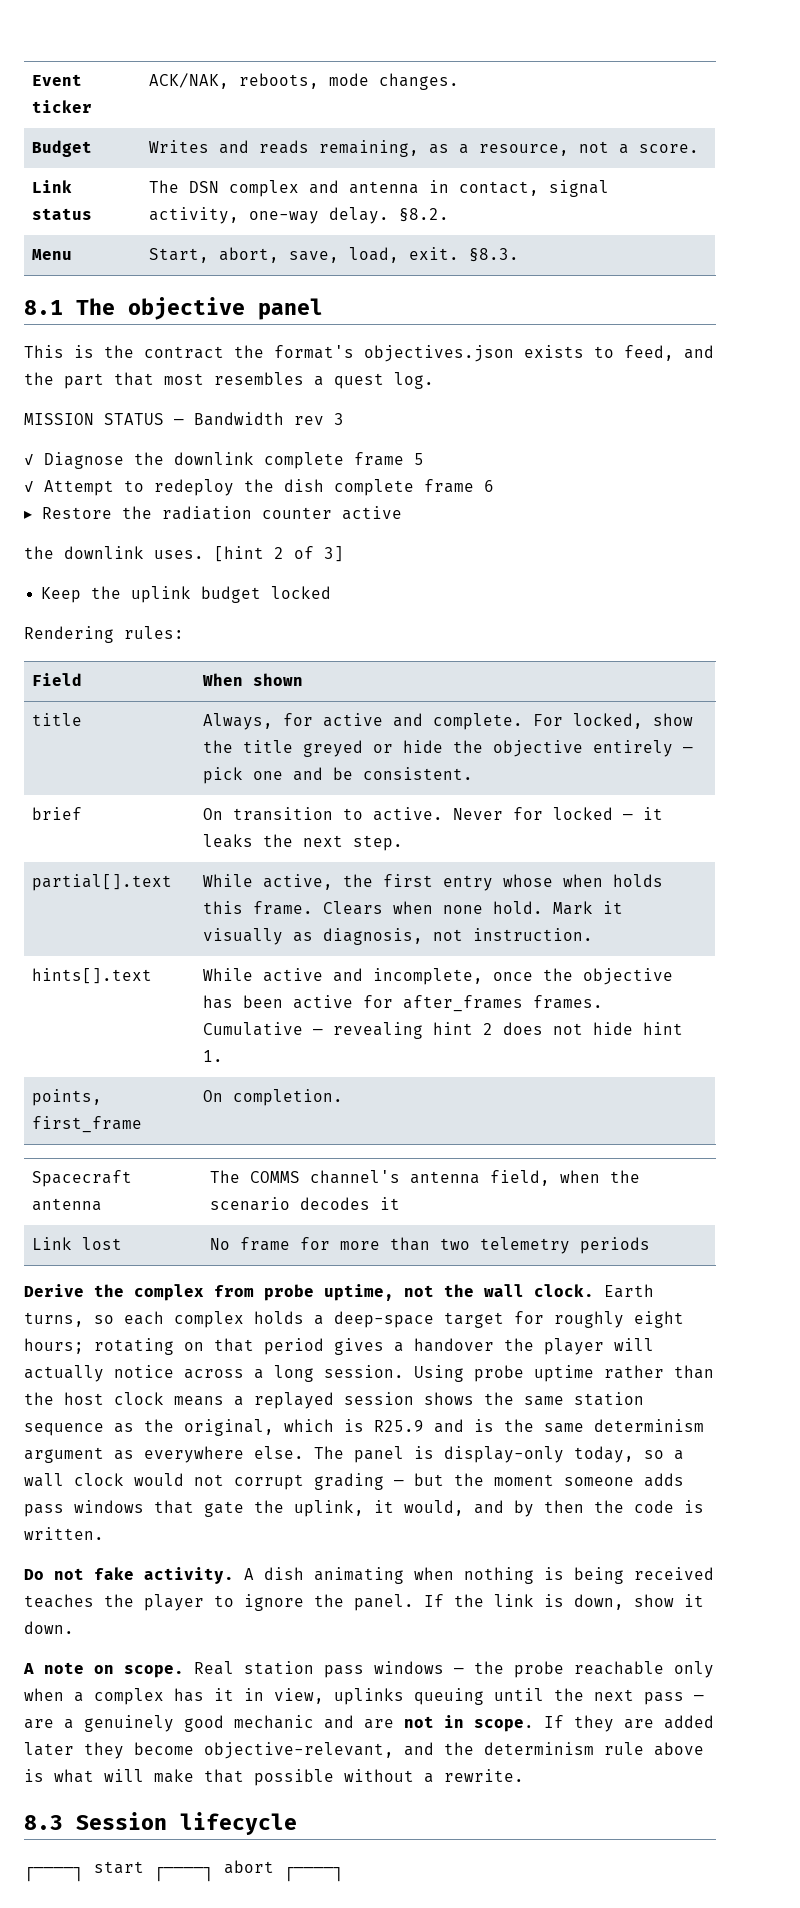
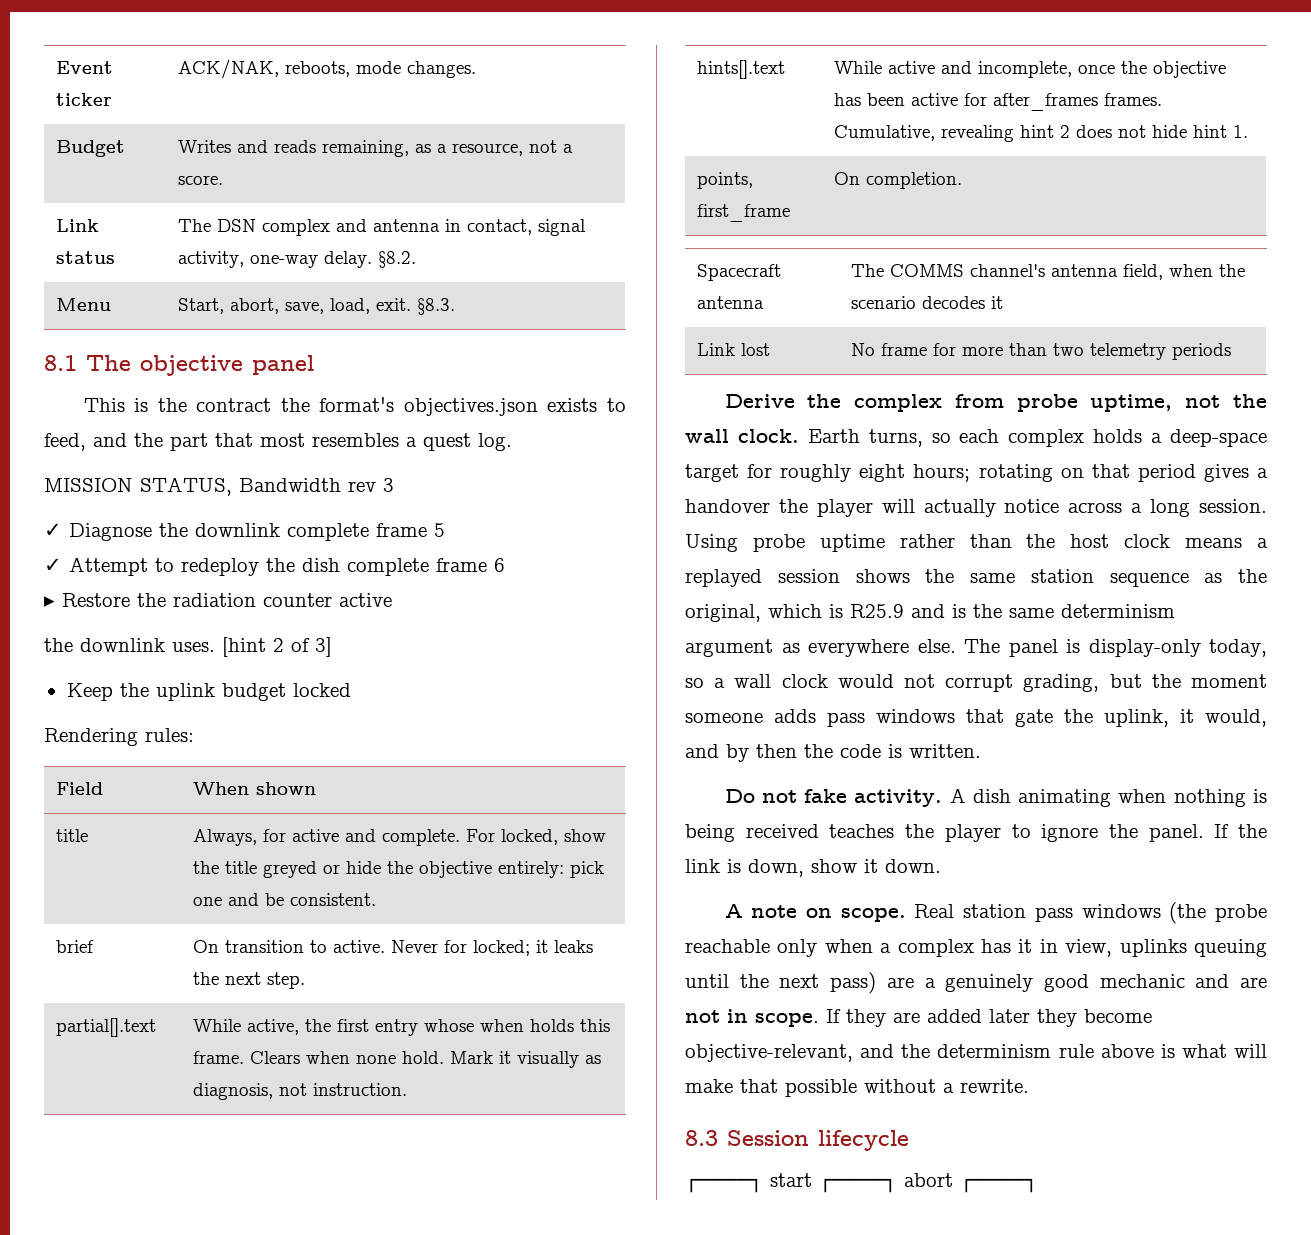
- MISSION STATUS — Bandwidth rev 3
+ MISSION STATUS, Bandwidth rev 3
- title | Always, for active and complete. For locked, show the title greyed or hide the objective entirely — pick one and be consistent.
+ title | Always, for active and complete. For locked, show the title greyed or hide the objective entirely: pick one and be consistent.
- brief | On transition to active. Never for locked — it leaks the next step.
+ brief | On transition to active. Never for locked; it leaks the next step.
- hints[].text | While active and incomplete, once the objective has been active for after_frames frames. Cumulative — revealing hint 2 does not hide hint 1.
+ hints[].text | While active and incomplete, once the objective has been active for after_frames frames. Cumulative, revealing hint 2 does not hide hint 1.
- The panel is display-only today, so a wall clock would not corrupt grading — but the moment someone adds pass windows that gate the uplink, it would, and by then the code is written.
+ The panel is display-only today, so a wall clock would not corrupt grading, but the moment someone adds pass windows that gate the uplink, it would, and by then the code is written.
- Real station pass windows — the probe reachable only when a complex has it in view, uplinks queuing until the next pass — are a genuinely good mechanic and are not in scope.
+ Real station pass windows (the probe reachable only when a complex has it in view, uplinks queuing until the next pass) are a genuinely good mechanic and are not in scope.

